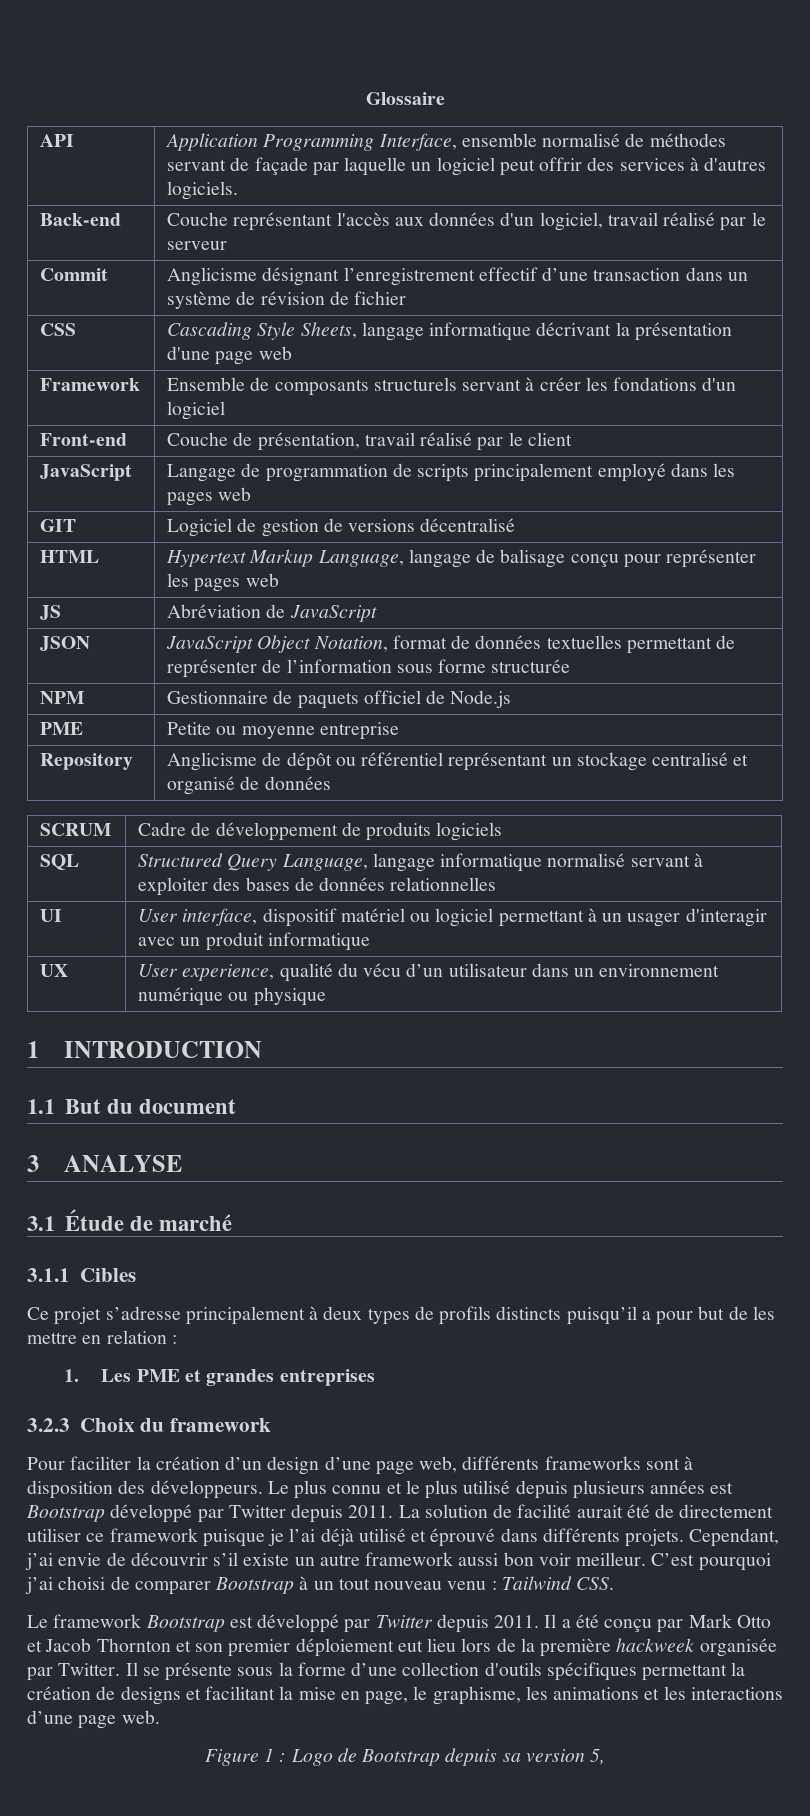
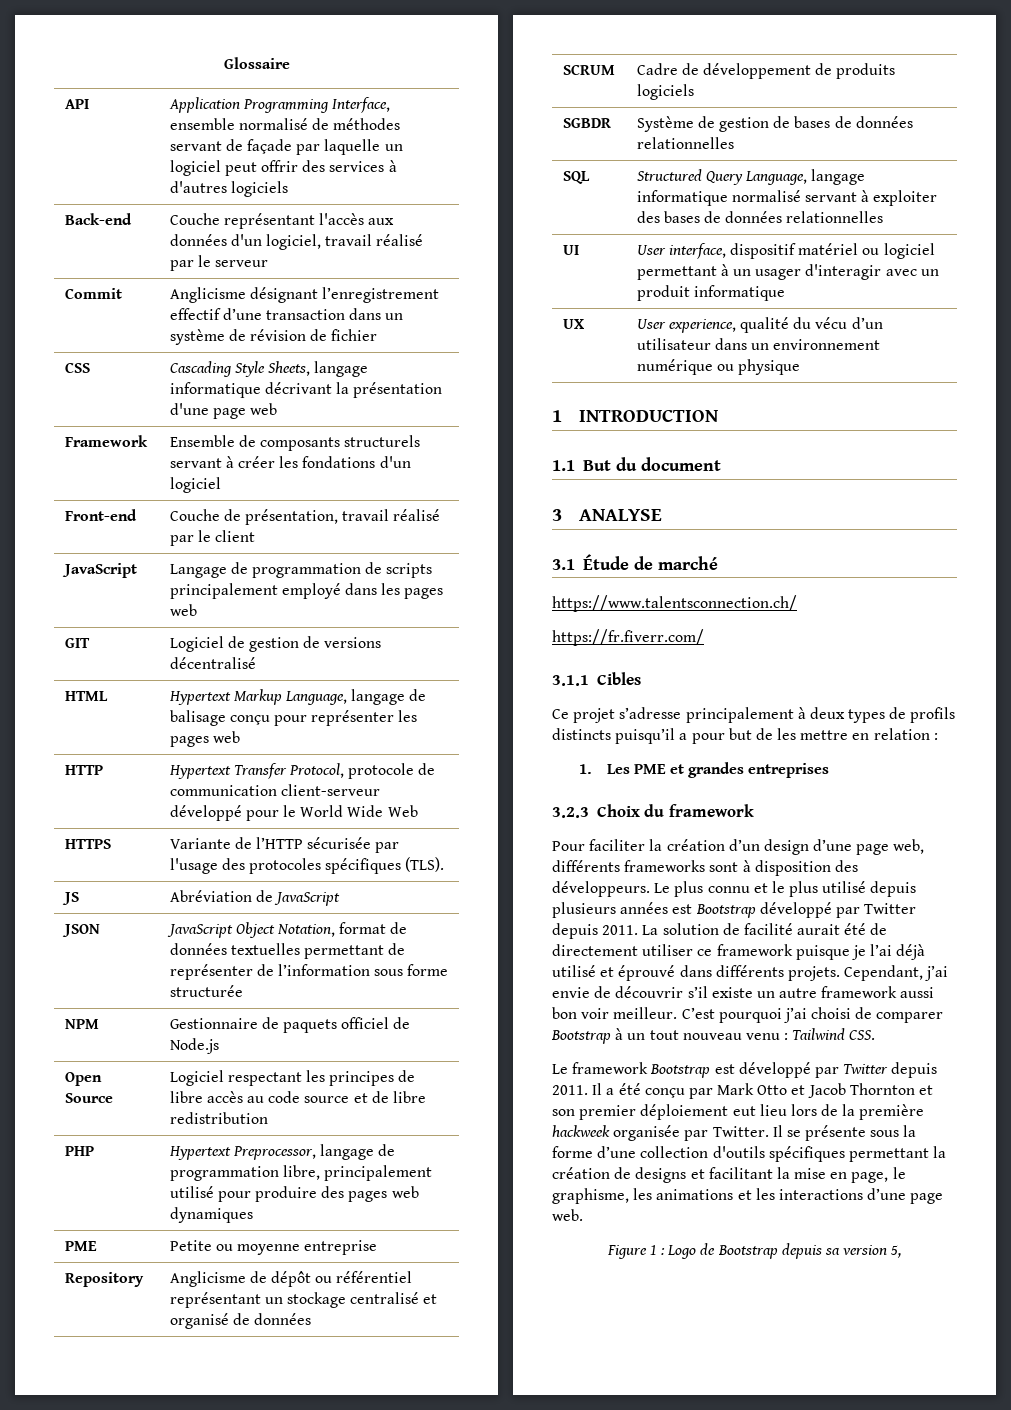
- API | Application Programming Interface, ensemble normalisé de méthodes servant de façade par laquelle un logiciel peut offrir des services à d'autres logiciels.
+ API | Application Programming Interface, ensemble normalisé de méthodes servant de façade par laquelle un logiciel peut offrir des services à d'autres logiciels
+ HTTP | Hypertext Transfer Protocol, protocole de communication client-serveur développé pour le World Wide Web
+ HTTPS | Variante de l’HTTP sécurisée par l'usage des protocoles spécifiques (TLS).
+ Open Source | Logiciel respectant les principes de libre accès au code source et de libre redistribution
+ PHP | Hypertext Preprocessor, langage de programmation libre, principalement utilisé pour produire des pages web dynamiques
+ SGBDR | Système de gestion de bases de données relationnelles
+ https://www.talentsconnection.ch/
+ https://fr.fiverr.com/

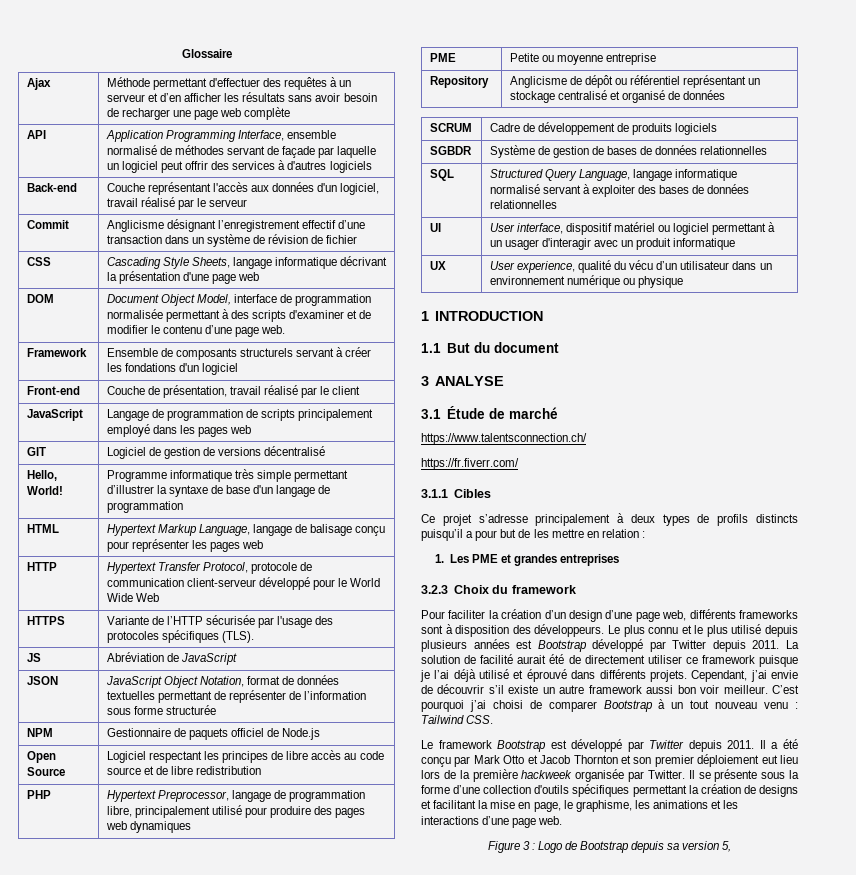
+ Ajax | Méthode permettant d'effectuer des requêtes à un serveur et d’en afficher les résultats sans avoir besoin de recharger une page web complète
+ DOM | Document Object Model, interface de programmation normalisée permettant à des scripts d'examiner et de modifier le contenu d’une page web.
+ Hello, World! | Programme informatique très simple permettant d’illustrer la syntaxe de base d'un langage de programmation
- Figure 1 : Logo de Bootstrap depuis sa version 5,
+ Figure 3 : Logo de Bootstrap depuis sa version 5,

